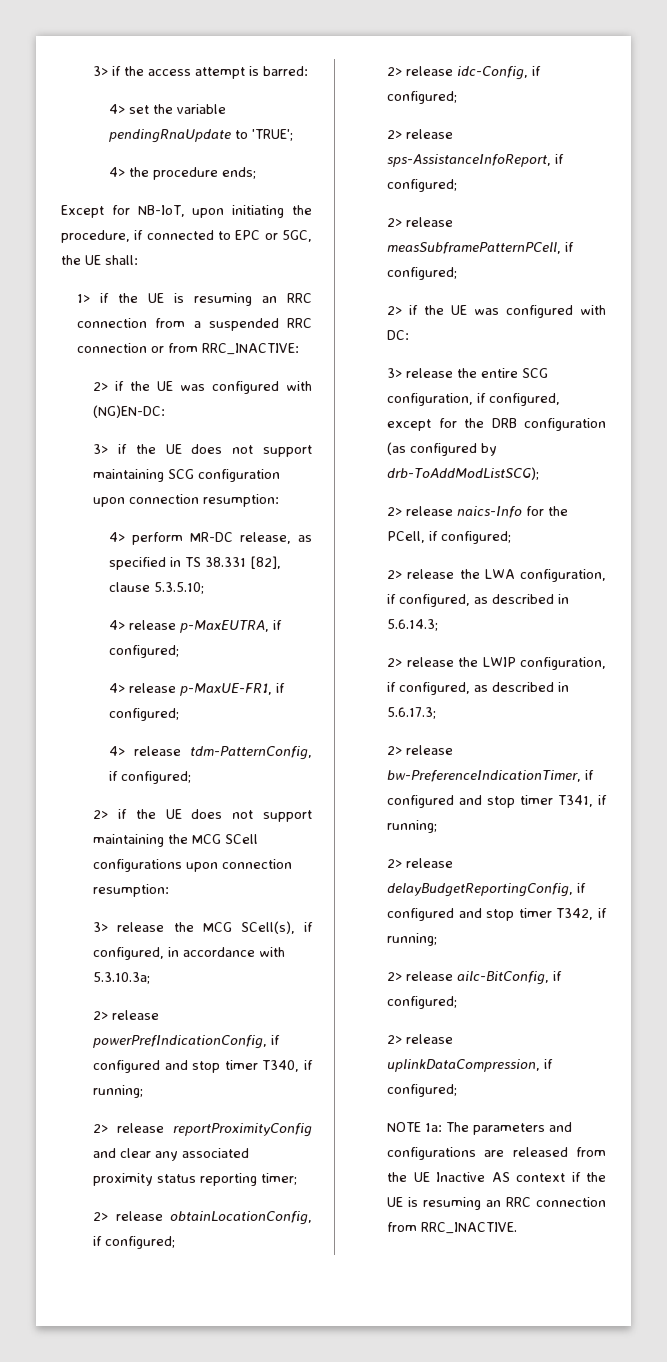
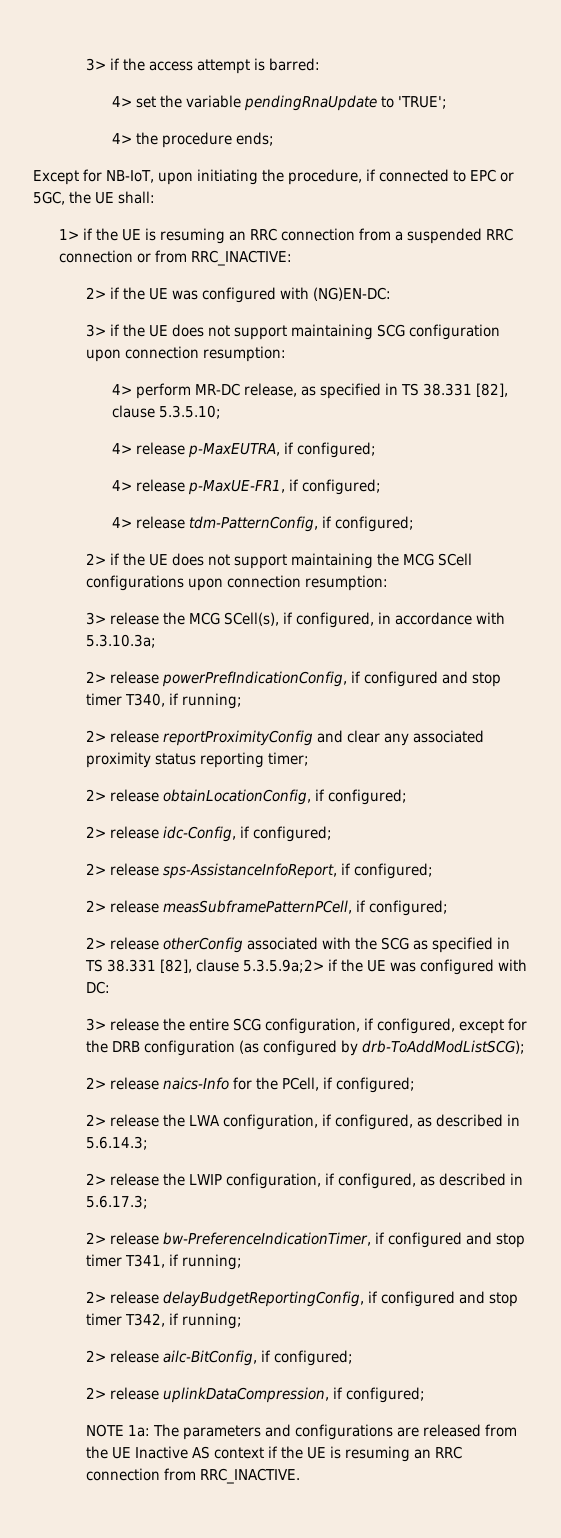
- 2> if the UE was configured with DC:
+ 2> release otherConfig associated with the SCG as specified in TS 38.331 [82], clause 5.3.5.9a;2> if the UE was configured with DC:

